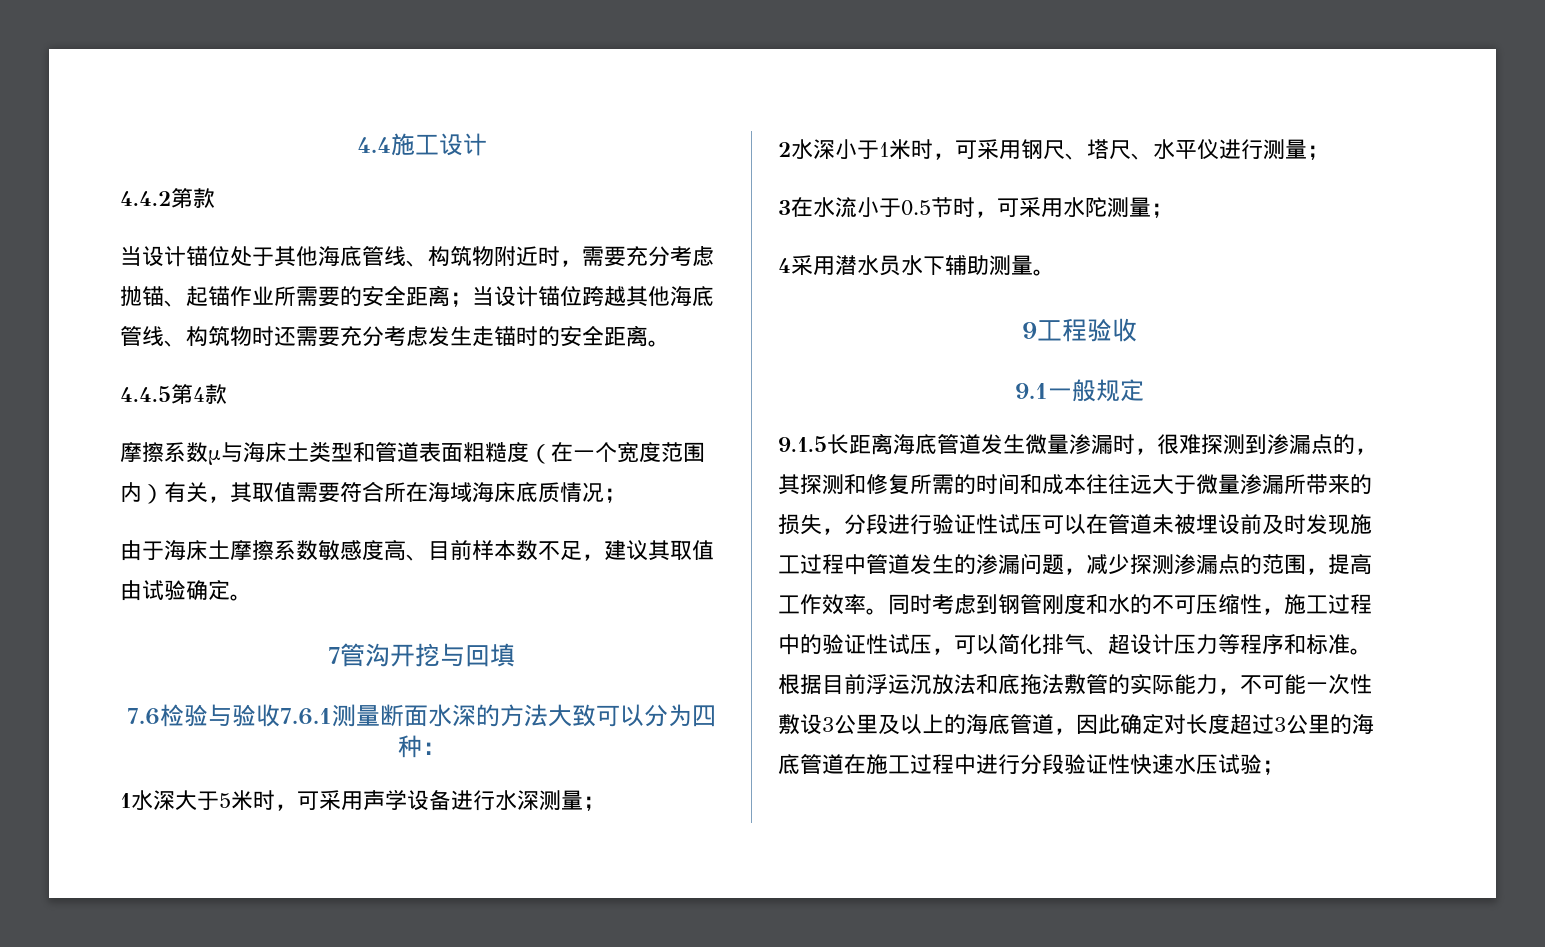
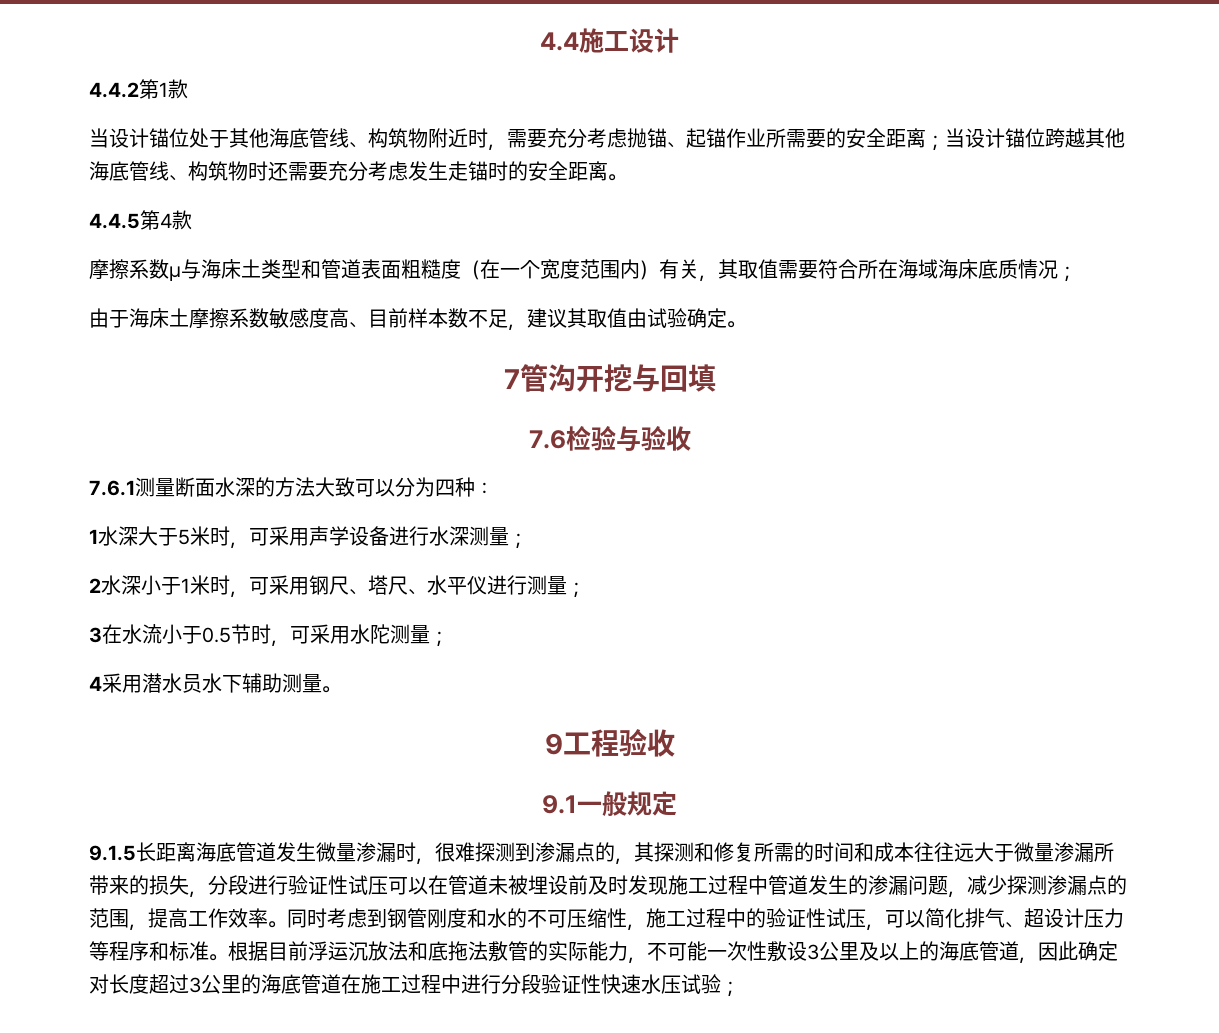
- 4.4.2第款
+ 4.4.2第1款
- 7.6检验与验收7.6.1测量断面水深的方法大致可以分为四种：
+ 7.6检验与验收
+ 7.6.1测量断面水深的方法大致可以分为四种：

